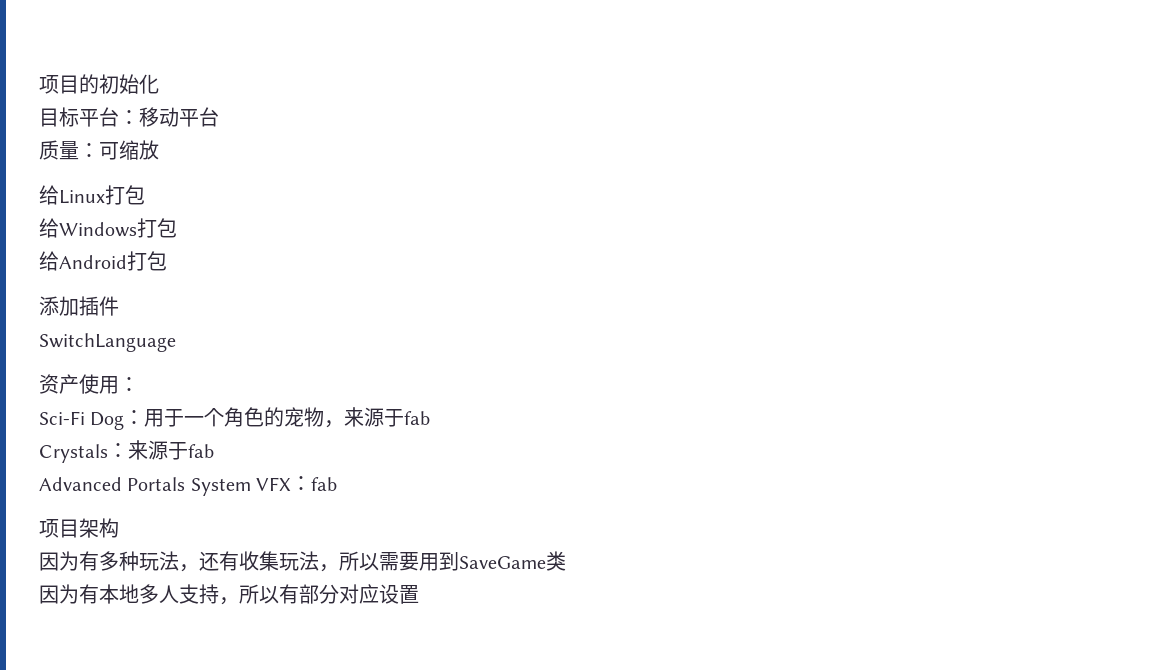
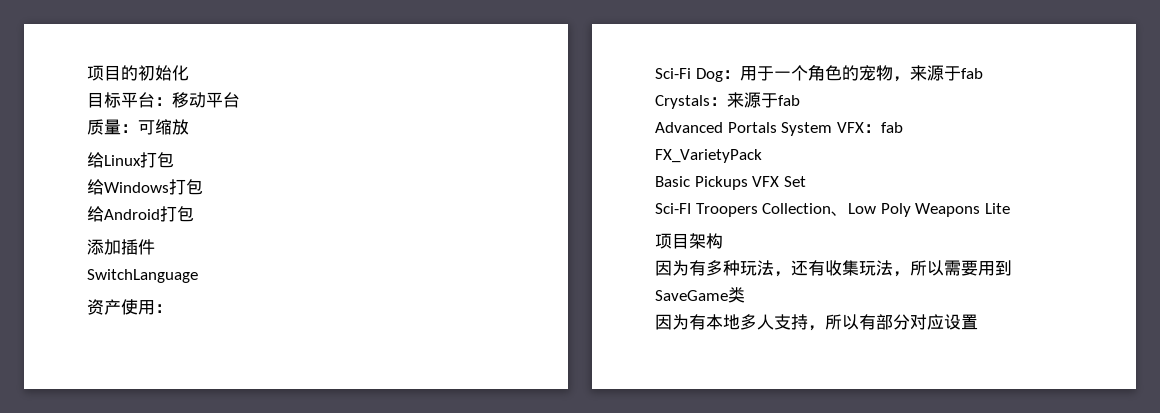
+ FX_VarietyPack
+ Basic Pickups VFX Set
+ Sci-FI Troopers Collection、Low Poly Weapons Lite

